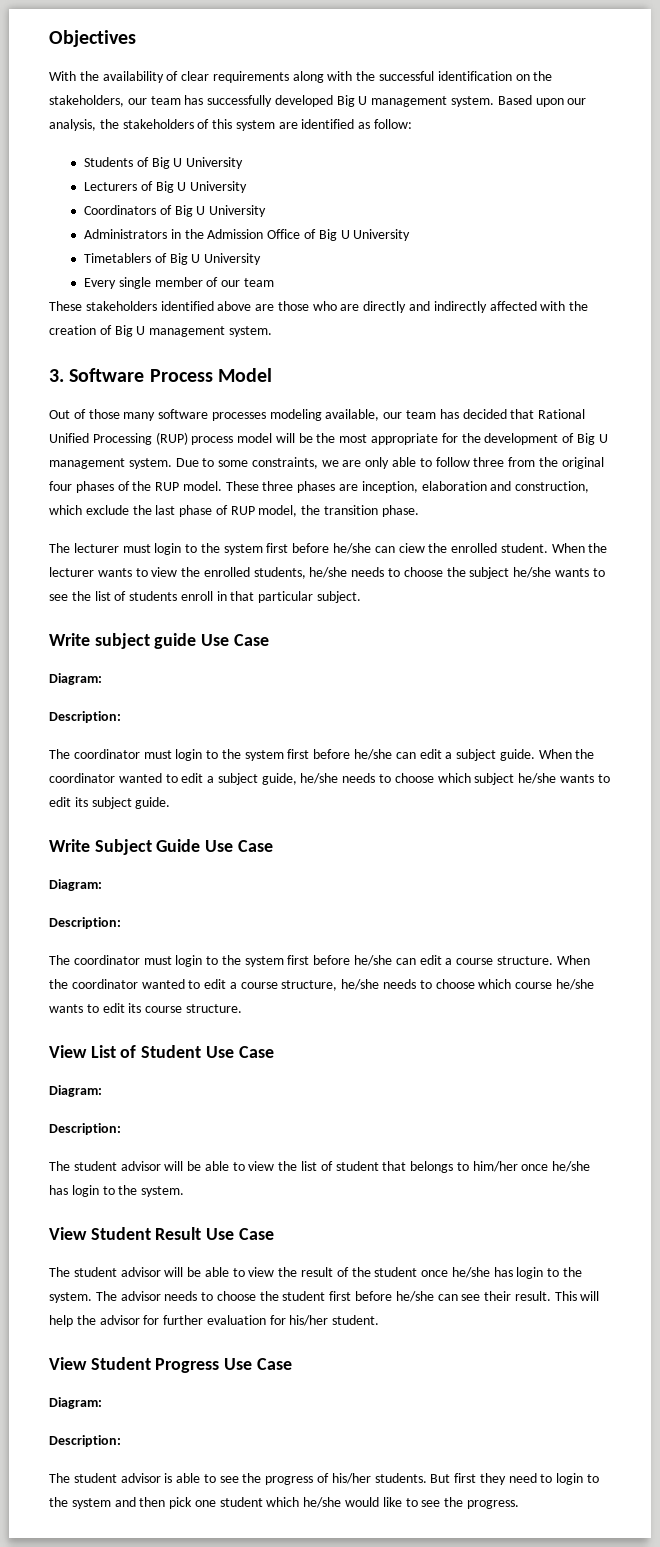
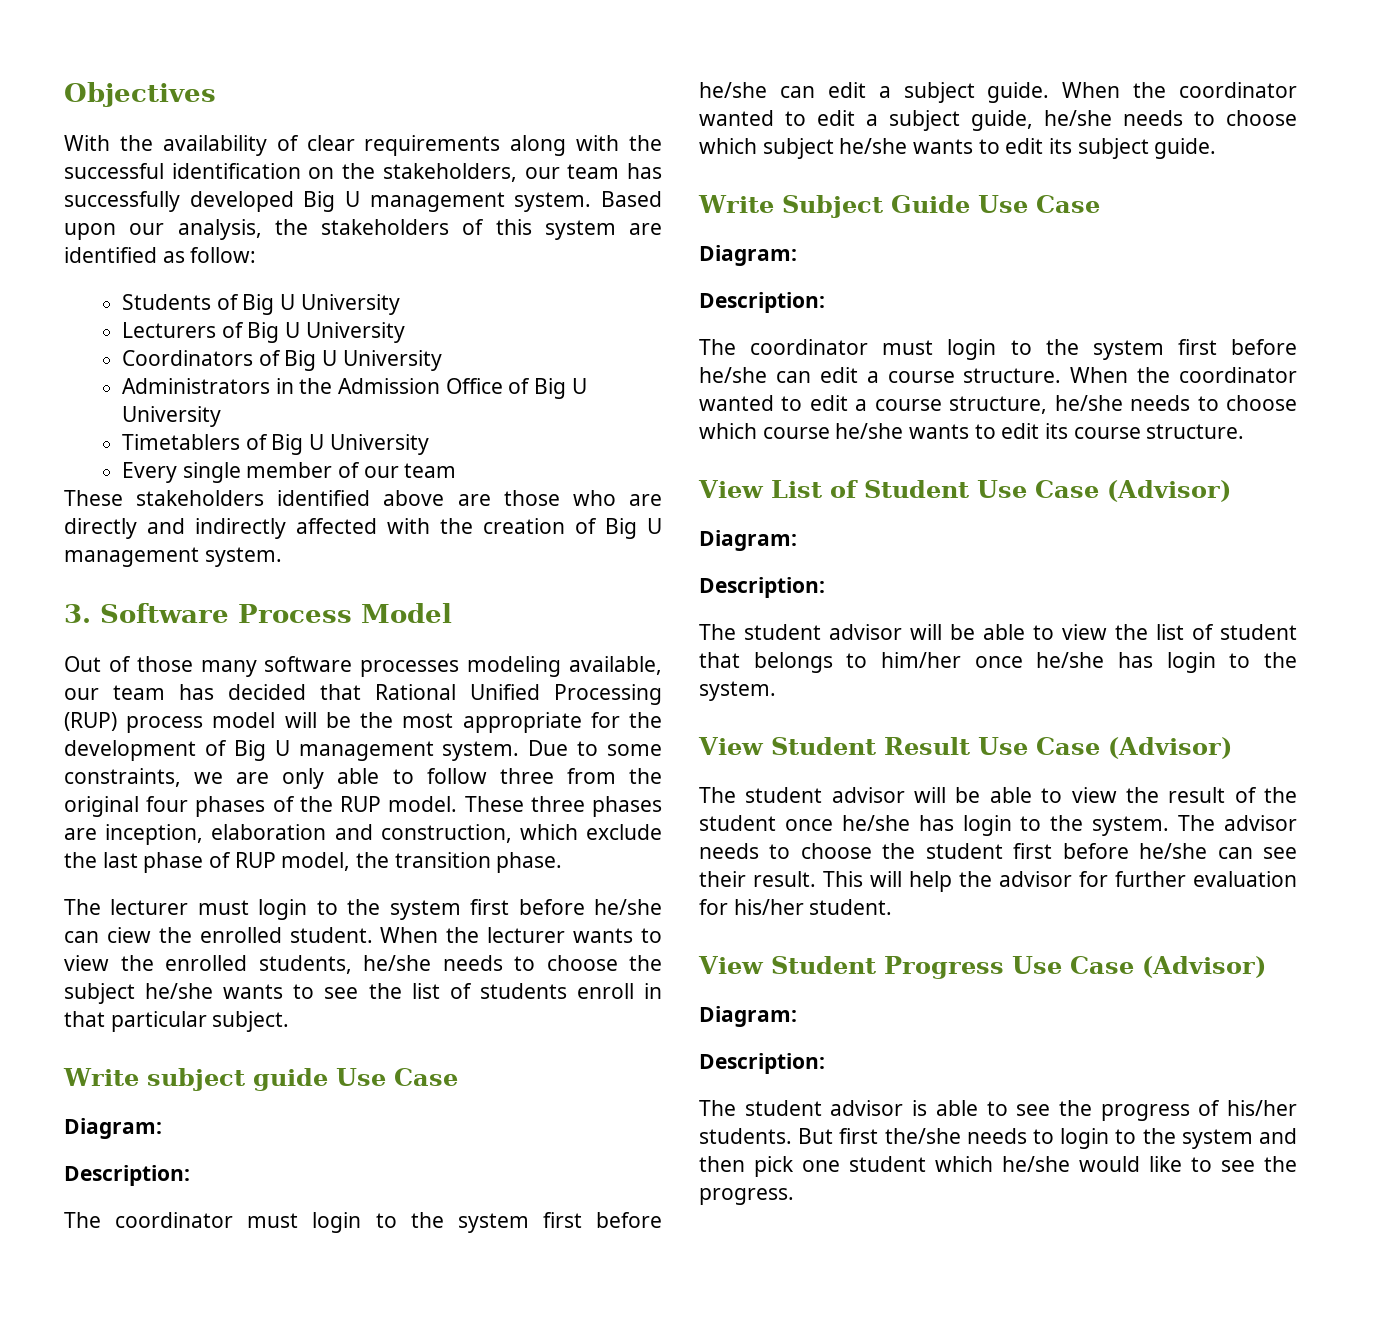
- View List of Student Use Case
+ View List of Student Use Case (Advisor)
- View Student Result Use Case
+ View Student Result Use Case (Advisor)
- View Student Progress Use Case
+ View Student Progress Use Case (Advisor)
- But first they need to login to the system and then pick one student which he/she would like to see the progress.
+ But first the/she needs to login to the system and then pick one student which he/she would like to see the progress.

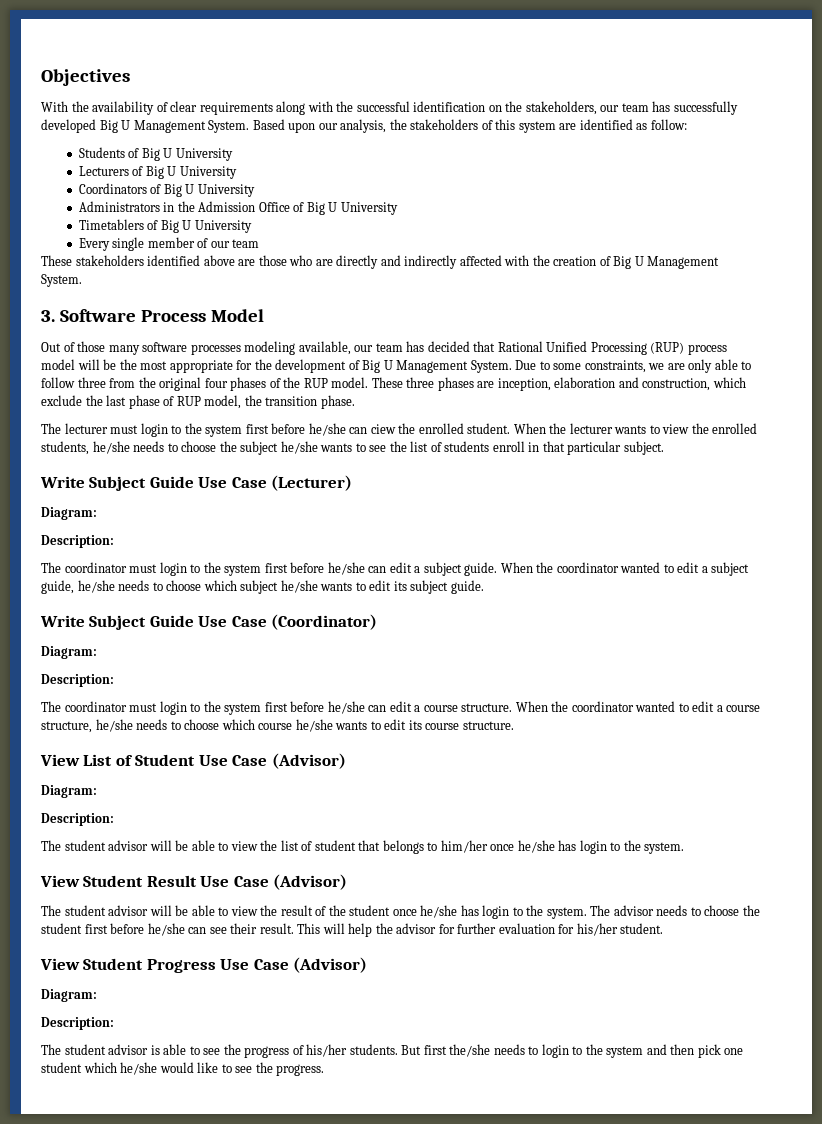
- With the availability of clear requirements along with the successful identification on the stakeholders, our team has successfully developed Big U management system.
+ With the availability of clear requirements along with the successful identification on the stakeholders, our team has successfully developed Big U Management System.
- These stakeholders identified above are those who are directly and indirectly affected with the creation of Big U management system.
+ These stakeholders identified above are those who are directly and indirectly affected with the creation of Big U Management System.
- Out of those many software processes modeling available, our team has decided that Rational Unified Processing (RUP) process model will be the most appropriate for the development of Big U management system.
+ Out of those many software processes modeling available, our team has decided that Rational Unified Processing (RUP) process model will be the most appropriate for the development of Big U Management System.
- Write subject guide Use Case
+ Write Subject Guide Use Case (Lecturer)
- Write Subject Guide Use Case
+ Write Subject Guide Use Case (Coordinator)

